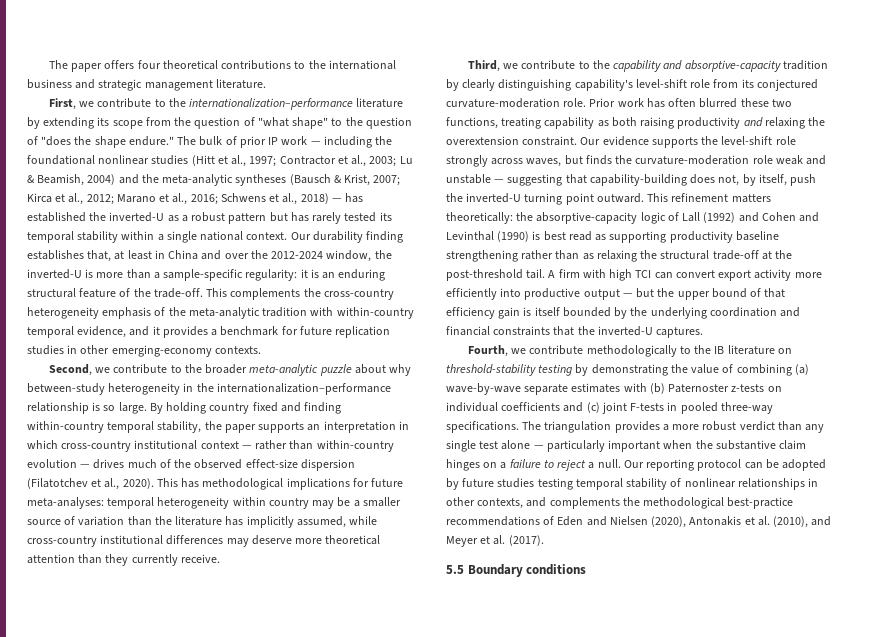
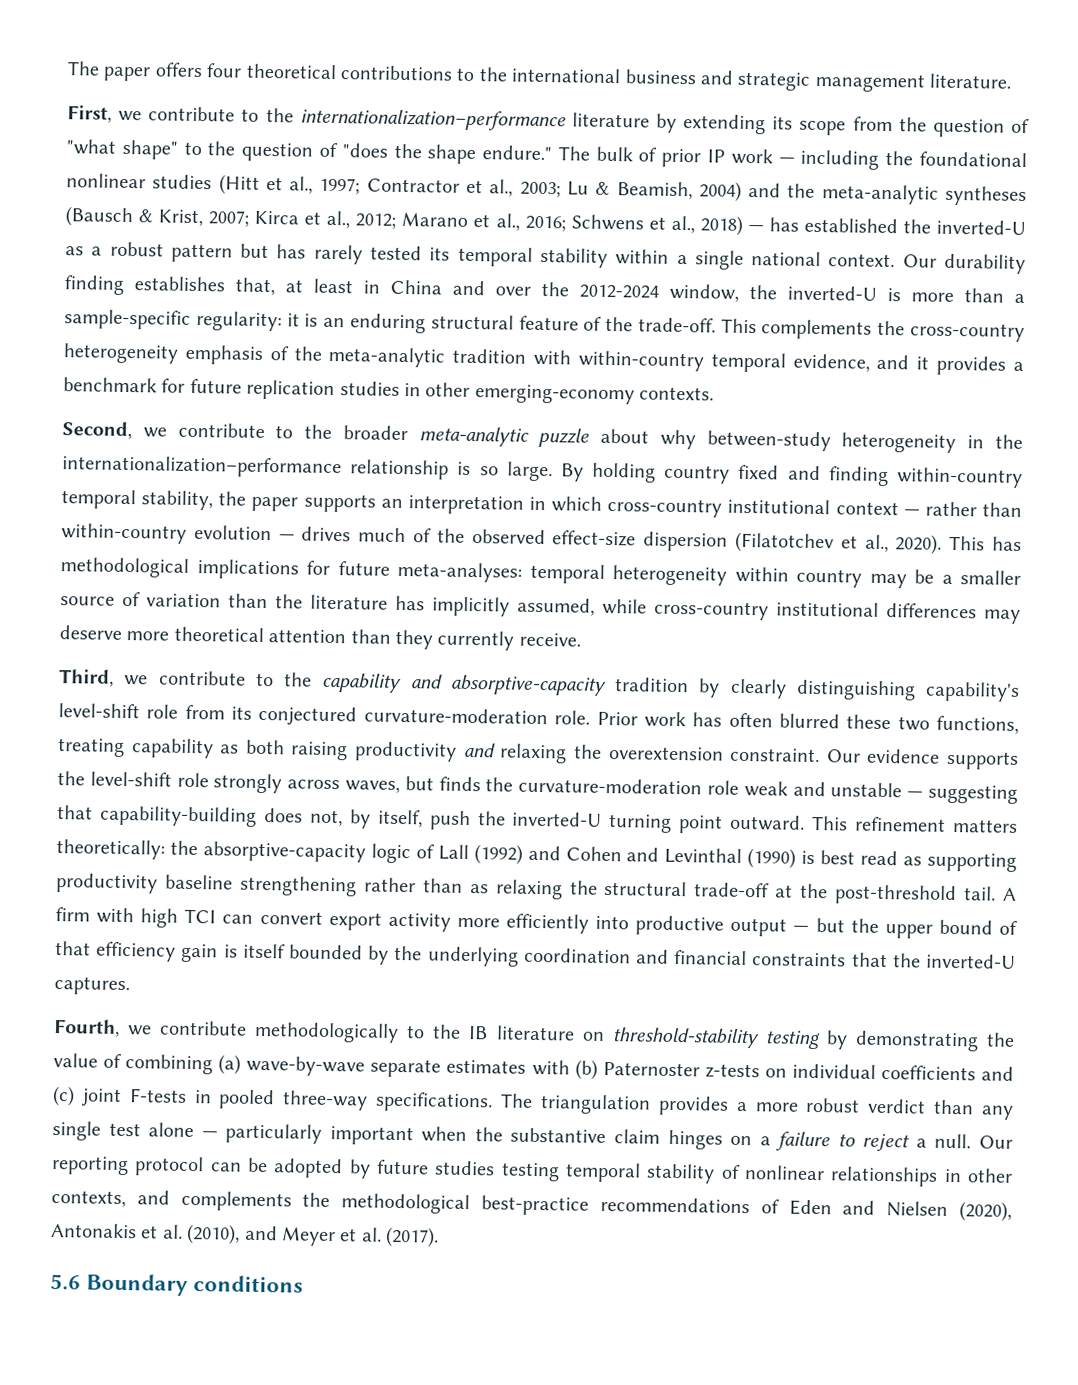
- 5.5 Boundary conditions
+ 5.6 Boundary conditions

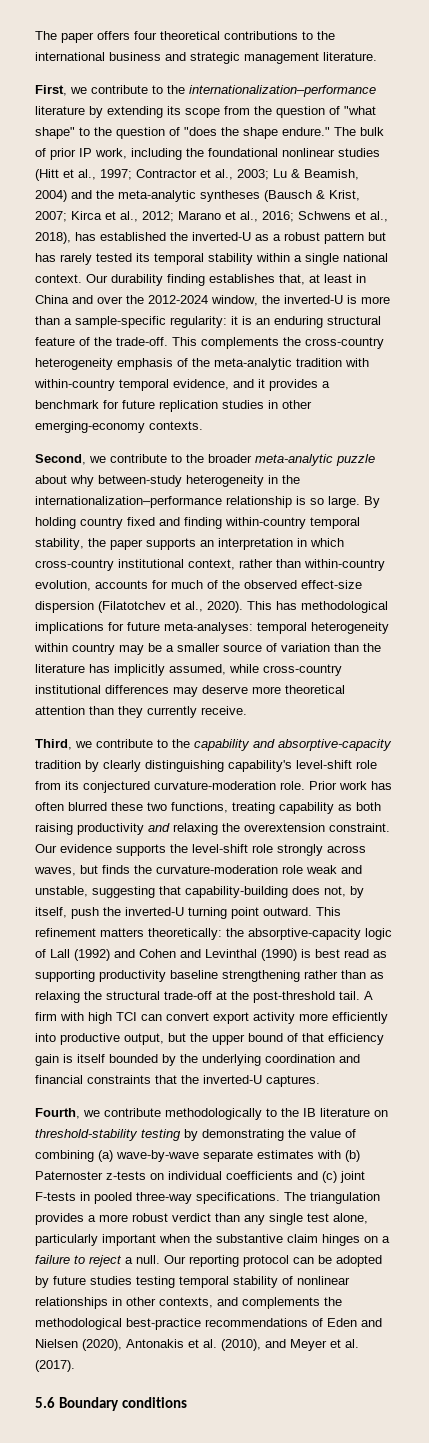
- The bulk of prior IP work — including the foundational nonlinear studies (Hitt et al., 1997;
+ The bulk of prior IP work, including the foundational nonlinear studies (Hitt et al., 1997;
- Schwens et al., 2018) — has established the inverted-U as a robust pattern but has rarely tested its temporal stability within a single national context.
+ Schwens et al., 2018), has established the inverted-U as a robust pattern but has rarely tested its temporal stability within a single national context.
- By holding country fixed and finding within-country temporal stability, the paper supports an interpretation in which cross-country institutional context — rather than within-country evolution — drives much of the observed effect-size dispersion (Filatotchev et al., 2020).
+ By holding country fixed and finding within-country temporal stability, the paper supports an interpretation in which cross-country institutional context, rather than within-country evolution, accounts for much of the observed effect-size dispersion (Filatotchev et al., 2020).
- Our evidence supports the level-shift role strongly across waves, but finds the curvature-moderation role weak and unstable — suggesting that capability-building does not, by itself, push the inverted-U turning point outward.
+ Our evidence supports the level-shift role strongly across waves, but finds the curvature-moderation role weak and unstable, suggesting that capability-building does not, by itself, push the inverted-U turning point outward.
- A firm with high TCI can convert export activity more efficiently into productive output — but the upper bound of that efficiency gain is itself bounded by the underlying coordination and financial constraints that the inverted-U captures.
+ A firm with high TCI can convert export activity more efficiently into productive output, but the upper bound of that efficiency gain is itself bounded by the underlying coordination and financial constraints that the inverted-U captures.
- The triangulation provides a more robust verdict than any single test alone — particularly important when the substantive claim hinges on a failure to reject a null.
+ The triangulation provides a more robust verdict than any single test alone, particularly important when the substantive claim hinges on a failure to reject a null.

